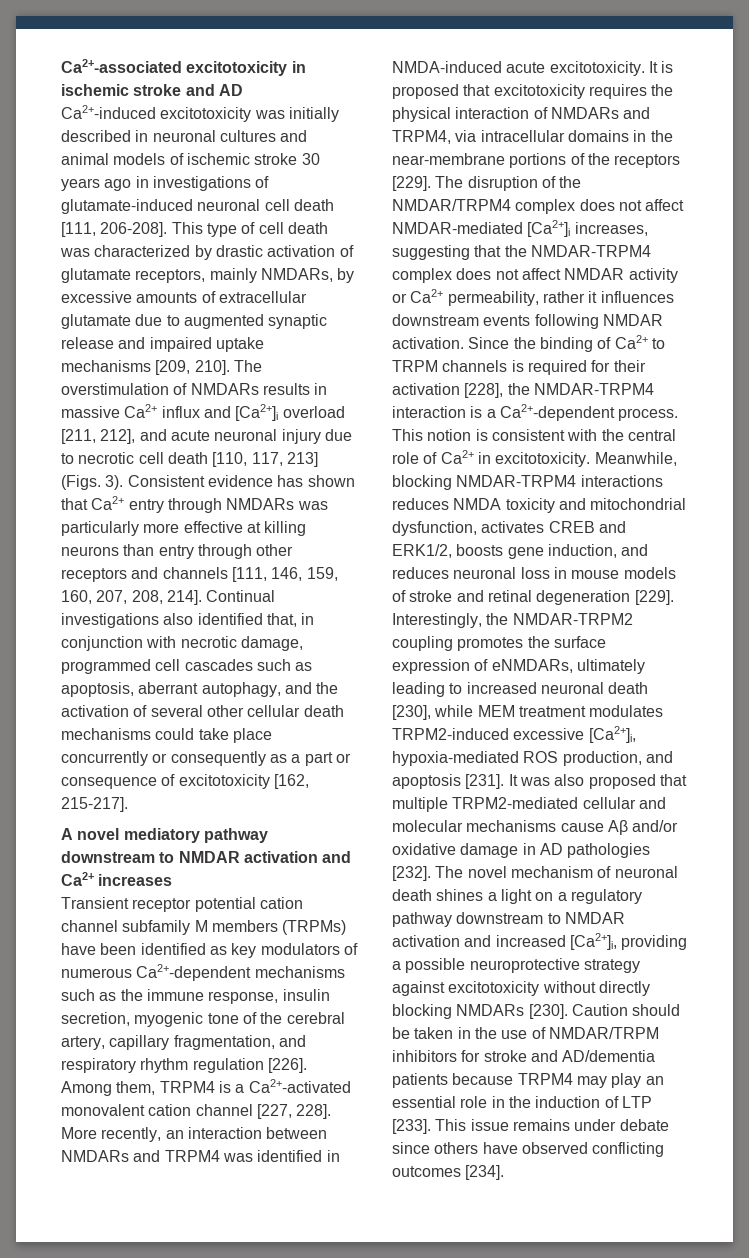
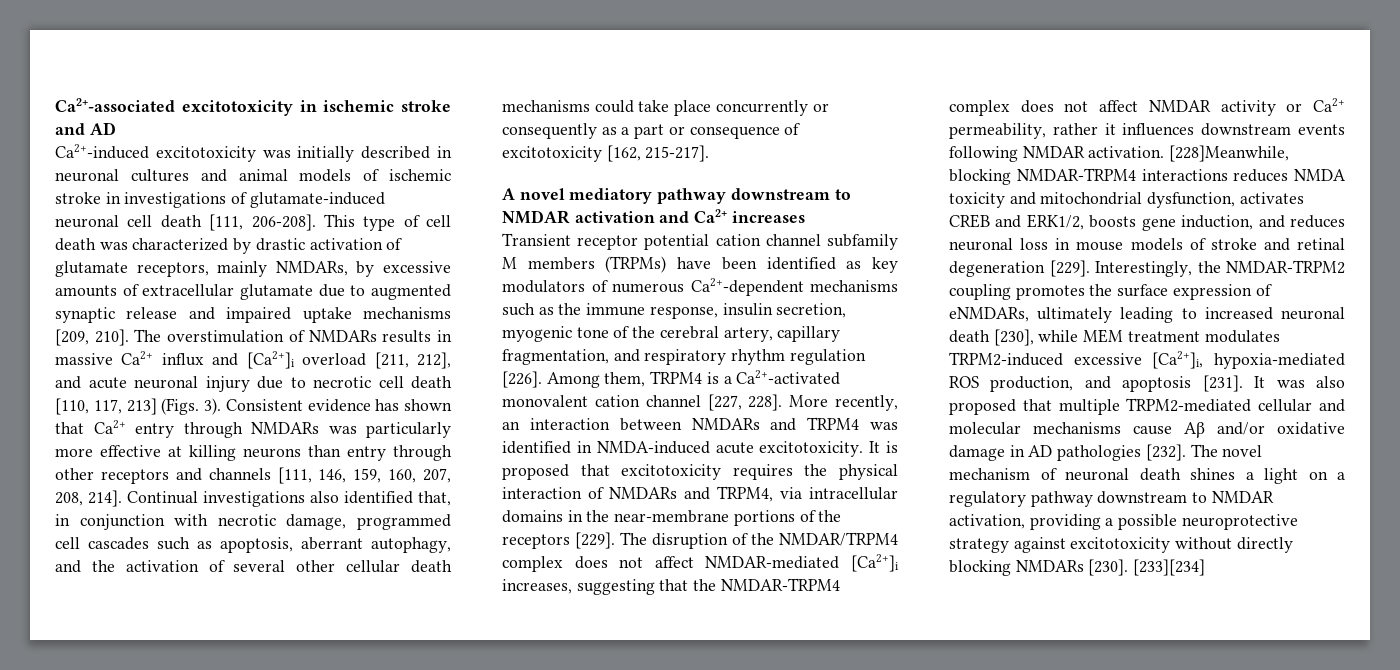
- Ca2+-induced excitotoxicity was initially described in neuronal cultures and animal models of ischemic stroke 30 years ago in investigations of glutamate-induced neuronal cell death [111, 206-208].
+ Ca2+-induced excitotoxicity was initially described in neuronal cultures and animal models of ischemic stroke in investigations of glutamate-induced neuronal cell death [111, 206-208].
- Since the binding of Ca2+ to TRPM channels is required for their activation [228], the NMDAR-TRPM4 interaction is a Ca2+-dependent process. This notion is consistent with the central role of Ca2+ in excitotoxicity. Meanwhile, blocking NMDAR-TRPM4 interactions reduces NMDA toxicity and mitochondrial dysfunction, activates CREB and ERK1/2, boosts gene induction, and reduces neuronal loss in mouse models of stroke and retinal degeneration [229].
+ [228]Meanwhile, blocking NMDAR-TRPM4 interactions reduces NMDA toxicity and mitochondrial dysfunction, activates CREB and ERK1/2, boosts gene induction, and reduces neuronal loss in mouse models of stroke and retinal degeneration [229].
- The novel mechanism of neuronal death shines a light on a regulatory pathway downstream to NMDAR activation and increased [Ca2+]i, providing a possible neuroprotective strategy against excitotoxicity without directly blocking NMDARs [230].
+ The novel mechanism of neuronal death shines a light on a regulatory pathway downstream to NMDAR activation, providing a possible neuroprotective strategy against excitotoxicity without directly blocking NMDARs [230].
- Caution should be taken in the use of NMDAR/TRPM inhibitors for stroke and AD/dementia patients because TRPM4 may play an essential role in the induction of LTP [233]. This issue remains under debate since others have observed conflicting outcomes [234].
+ [233][234]

